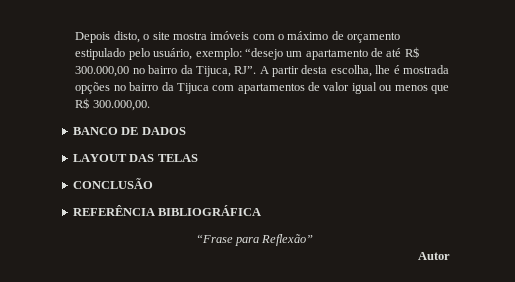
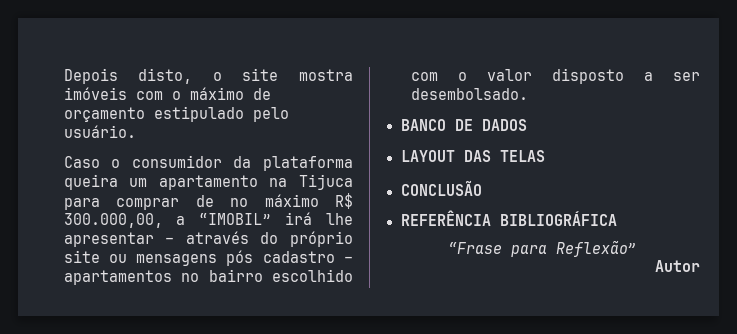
- Depois disto, o site mostra imóveis com o máximo de orçamento estipulado pelo usuário, exemplo: “desejo um apartamento de até R$ 300.000,00 no bairro da Tijuca, RJ”. A partir desta escolha, lhe é mostrada opções no bairro da Tijuca com apartamentos de valor igual ou menos que R$ 300.000,00.
+ Depois disto, o site mostra imóveis com o máximo de orçamento estipulado pelo usuário.
+ Caso o consumidor da plataforma queira um apartamento na Tijuca para comprar de no máximo R$ 300.000,00, a “IMOBIL” irá lhe apresentar – através do próprio site ou mensagens pós cadastro – apartamentos no bairro escolhido com o valor disposto a ser desembolsado.

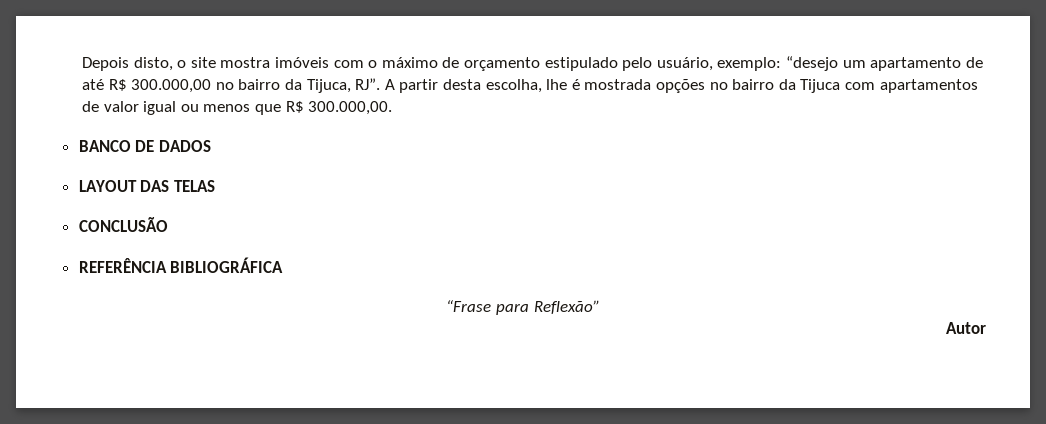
- Depois disto, o site mostra imóveis com o máximo de orçamento estipulado pelo usuário.
- Caso o consumidor da plataforma queira um apartamento na Tijuca para comprar de no máximo R$ 300.000,00, a “IMOBIL” irá lhe apresentar – através do próprio site ou mensagens pós cadastro – apartamentos no bairro escolhido com o valor disposto a ser desembolsado.
+ Depois disto, o site mostra imóveis com o máximo de orçamento estipulado pelo usuário, exemplo: “desejo um apartamento de até R$ 300.000,00 no bairro da Tijuca, RJ”. A partir desta escolha, lhe é mostrada opções no bairro da Tijuca com apartamentos de valor igual ou menos que R$ 300.000,00.

